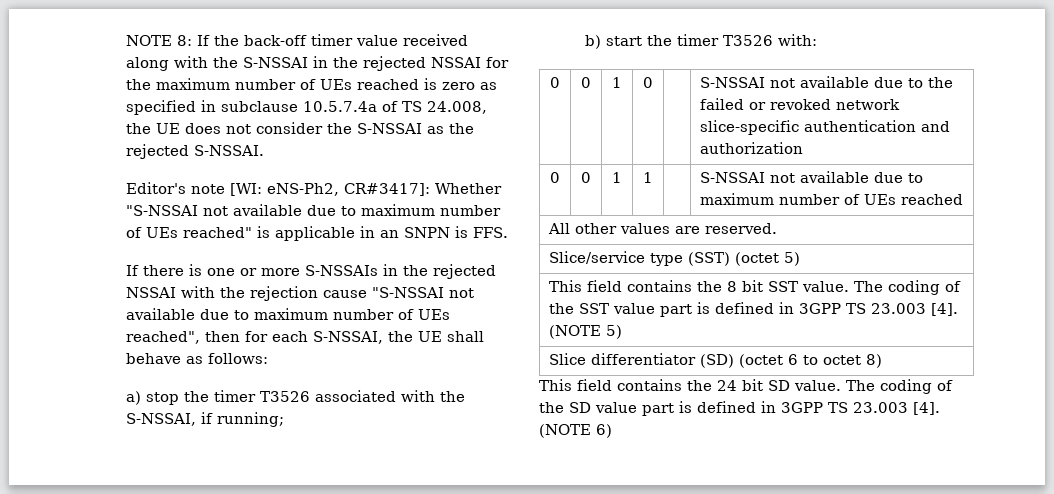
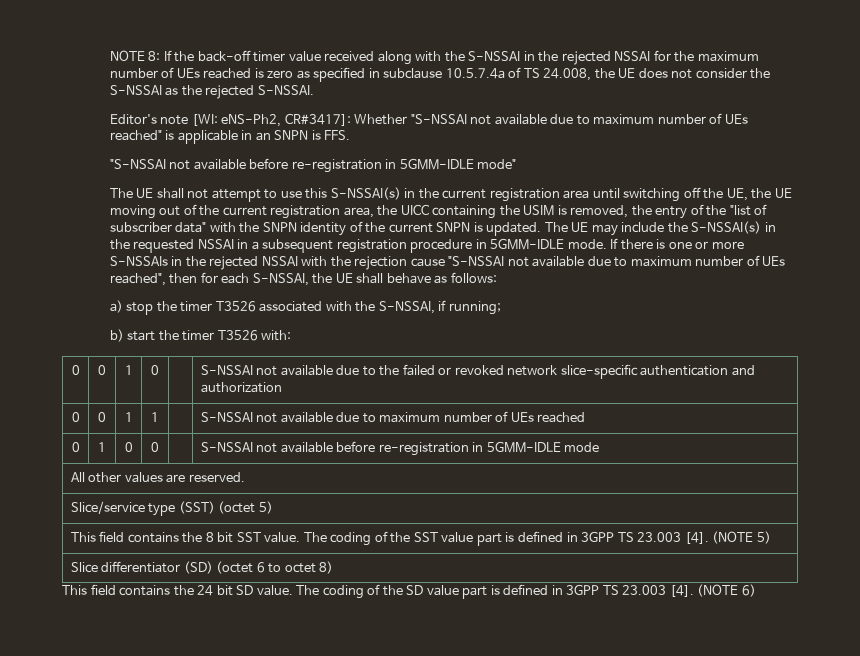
+ "S-NSSAI not available before re-registration in 5GMM-IDLE mode"
+ The UE shall not attempt to use this S-NSSAI(s) in the current registration area until switching off the UE, the UE moving out of the current registration area, the UICC containing the USIM is removed, the entry of the "list of subscriber data" with the SNPN identity of the current SNPN is updated. The UE may include the S-NSSAI(s) in the requested NSSAI in a subsequent registration procedure in 5GMM-IDLE mode.
+ 0 | 1 | 0 | 0 | | S-NSSAI not available before re-registration in 5GMM-IDLE mode

